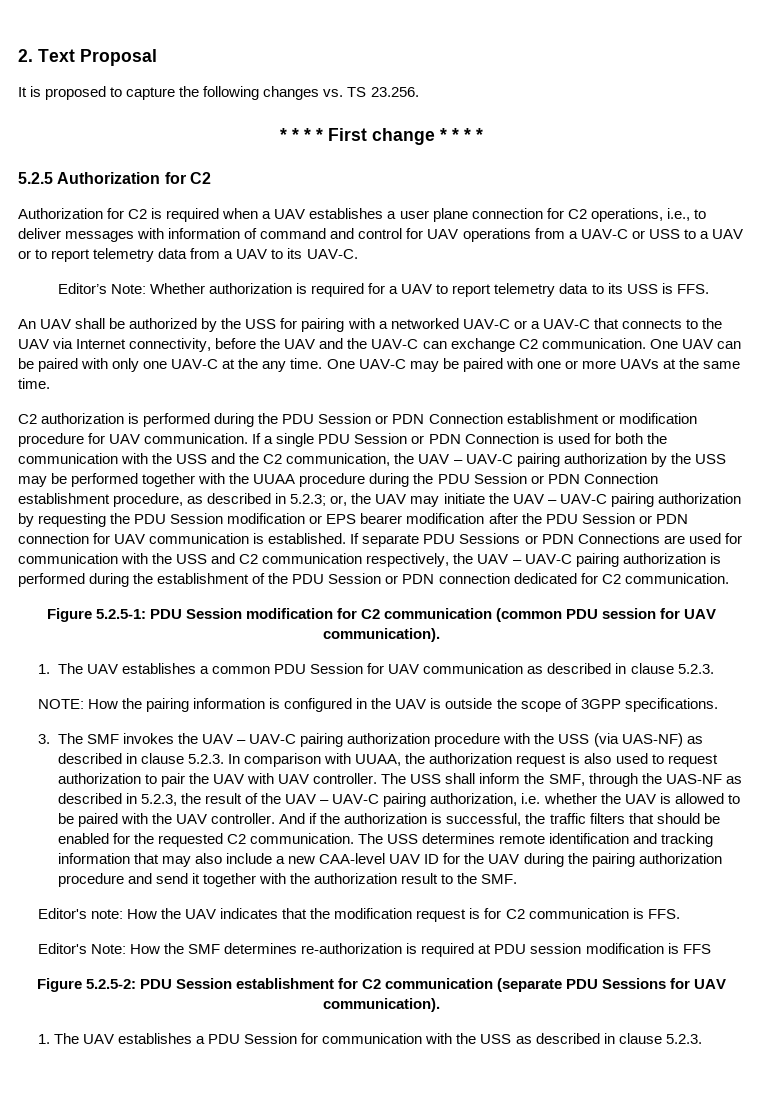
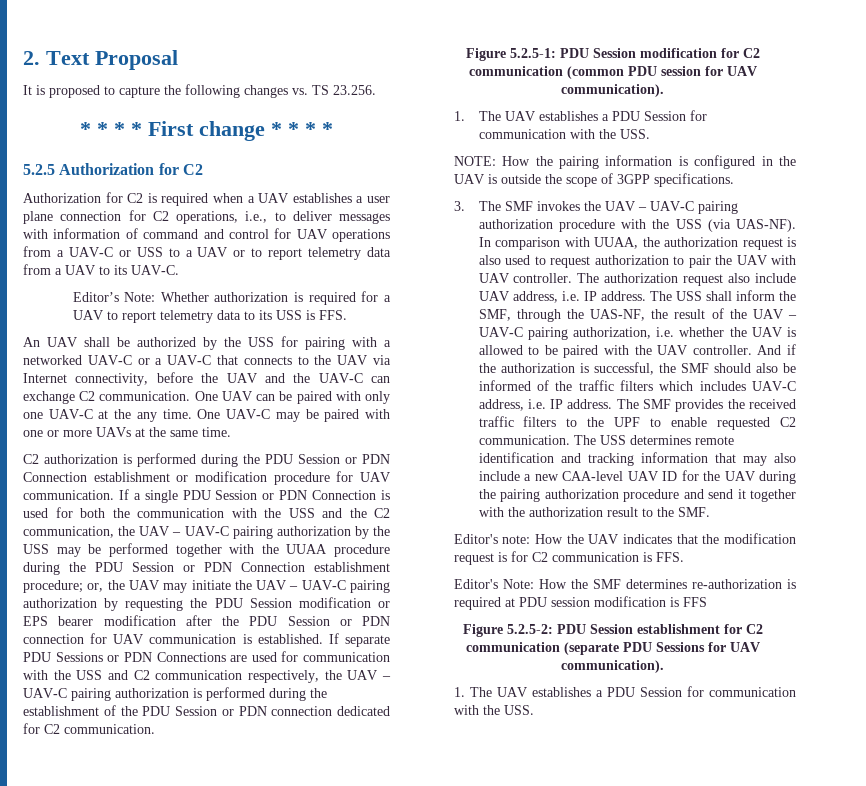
- If a single PDU Session or PDN Connection is used for both the communication with the USS and the C2 communication, the UAV – UAV-C pairing authorization by the USS may be performed together with the UUAA procedure during the PDU Session or PDN Connection establishment procedure, as described in 5.2.3;
+ If a single PDU Session or PDN Connection is used for both the communication with the USS and the C2 communication, the UAV – UAV-C pairing authorization by the USS may be performed together with the UUAA procedure during the PDU Session or PDN Connection establishment procedure;
  Figure 5.2.5-1: PDU Session modification for C2 communication (common PDU session for UAV communication).
- 1. The UAV establishes a common PDU Session for UAV communication as described in clause 5.2.3.
+ 1. The UAV establishes a PDU Session for communication with the USS.
- 3. The SMF invokes the UAV – UAV-C pairing authorization procedure with the USS (via UAS-NF) as described in clause 5.2.3. In comparison with UUAA, the authorization request is also used to request authorization to pair the UAV with UAV controller.
+ 3. The SMF invokes the UAV – UAV-C pairing authorization procedure with the USS (via UAS-NF). In comparison with UUAA, the authorization request is also used to request authorization to pair the UAV with UAV controller.
- The USS shall inform the SMF, through the UAS-NF as described in 5.2.3, the result of the UAV – UAV-C pairing authorization, i.e. whether the UAV is allowed to be paired with the UAV controller.
+ The authorization request also include UAV address, i.e. IP address. The USS shall inform the SMF, through the UAS-NF, the result of the UAV – UAV-C pairing authorization, i.e. whether the UAV is allowed to be paired with the UAV controller.
- And if the authorization is successful, the traffic filters that should be enabled for the requested C2 communication.
+ And if the authorization is successful, the SMF should also be informed of the traffic filters which includes UAV-C address, i.e. IP address. The SMF provides the received traffic filters to the UPF to enable requested C2 communication.
  Figure 5.2.5-2: PDU Session establishment for C2 communication (separate PDU Sessions for UAV communication).
- 1. The UAV establishes a PDU Session for communication with the USS as described in clause 5.2.3.
+ 1. The UAV establishes a PDU Session for communication with the USS.

